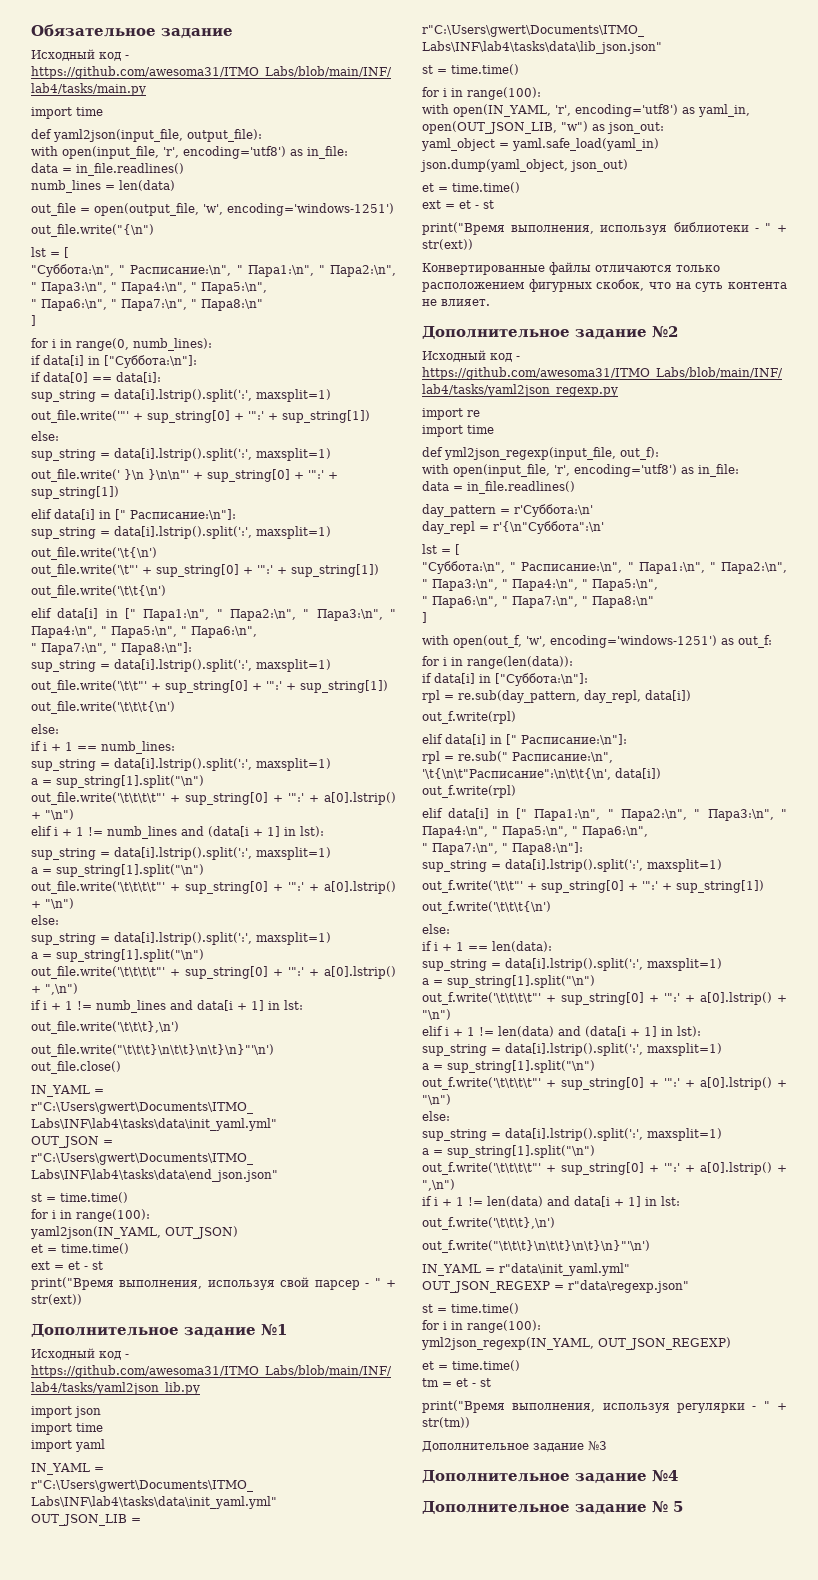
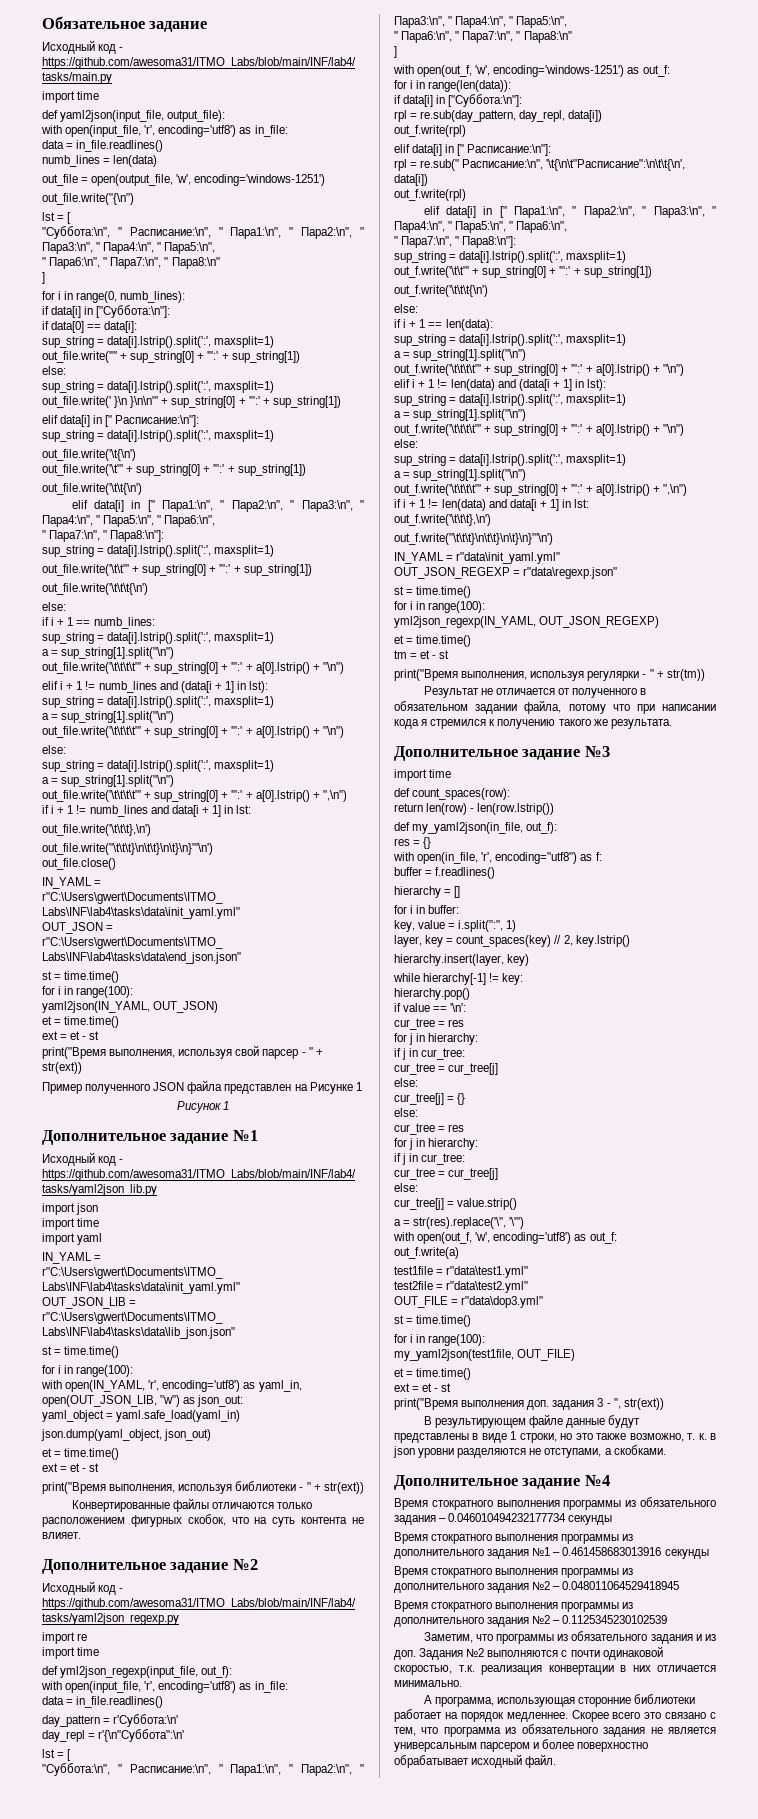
+ Пример полученного JSON файла представлен на Рисунке 1
+ Рисунок 1
+ Результат не отличается от полученного в обязательном задании файла, потому что при написании кода я стремился к получению такого же результата.
  Дополнительное задание №3
+ import time
+ def count_spaces(row):
+ return len(row) - len(row.lstrip())
+ def my_yaml2json(in_file, out_f):
+ res = {}
+ with open(in_file, 'r', encoding="utf8") as f:
+ buffer = f.readlines()
+ hierarchy = []
+ for i in buffer:
+ key, value = i.split(":", 1)
+ layer, key = count_spaces(key) // 2, key.lstrip()
+ hierarchy.insert(layer, key)
+ while hierarchy[-1] != key:
+ hierarchy.pop()
+ if value == '\n':
+ cur_tree = res
+ for j in hierarchy:
+ if j in cur_tree:
+ cur_tree = cur_tree[j]
+ else:
+ cur_tree[j] = {}
+ else:
+ cur_tree = res
+ for j in hierarchy:
+ if j in cur_tree:
+ cur_tree = cur_tree[j]
+ else:
+ cur_tree[j] = value.strip()
+ a = str(res).replace('\'', '\"')
+ with open(out_f, 'w', encoding='utf8') as out_f:
+ out_f.write(a)
+ test1file = r"data\test1.yml"
+ test2file = r"data\test2.yml"
+ OUT_FILE = r"data\dop3.yml"
+ st = time.time()
+ for i in range(100):
+ my_yaml2json(test1file, OUT_FILE)
+ et = time.time()
+ ext = et - st
+ print("Время выполнения доп. задания 3 - ", str(ext))
+ В результирующем файле данные будут представлены в виде 1 строки, но это также возможно, т. к. в json уровни разделяются не отступами, а скобками.
  Дополнительное задание №4
- Дополнительное задание № 5
+ Время стократного выполнения программы из обязательного задания – 0.046010494232177734 секунды
+ Время стократного выполнения программы из дополнительного задания №1 – 0.461458683013916 секунды
+ Время стократного выполнения программы из дополнительного задания №2 – 0.048011064529418945
+ Время стократного выполнения программы из дополнительного задания №2 – 0.1125345230102539
+ Заметим, что программы из обязательного задания и из доп. Задания №2 выполняются с почти одинаковой скоростью, т.к. реализация конвертации в них отличается минимально.
+ А программа, использующая сторонние библиотеки работает на порядок медленнее. Скорее всего это связано с тем, что программа из обязательного задания не является универсальным парсером и более поверхностно обрабатывает исходный файл.

